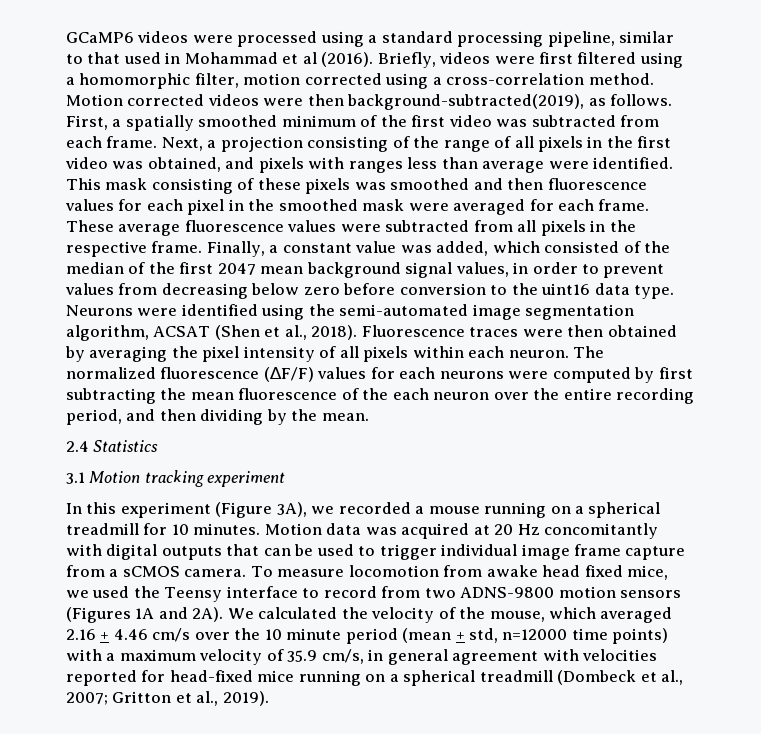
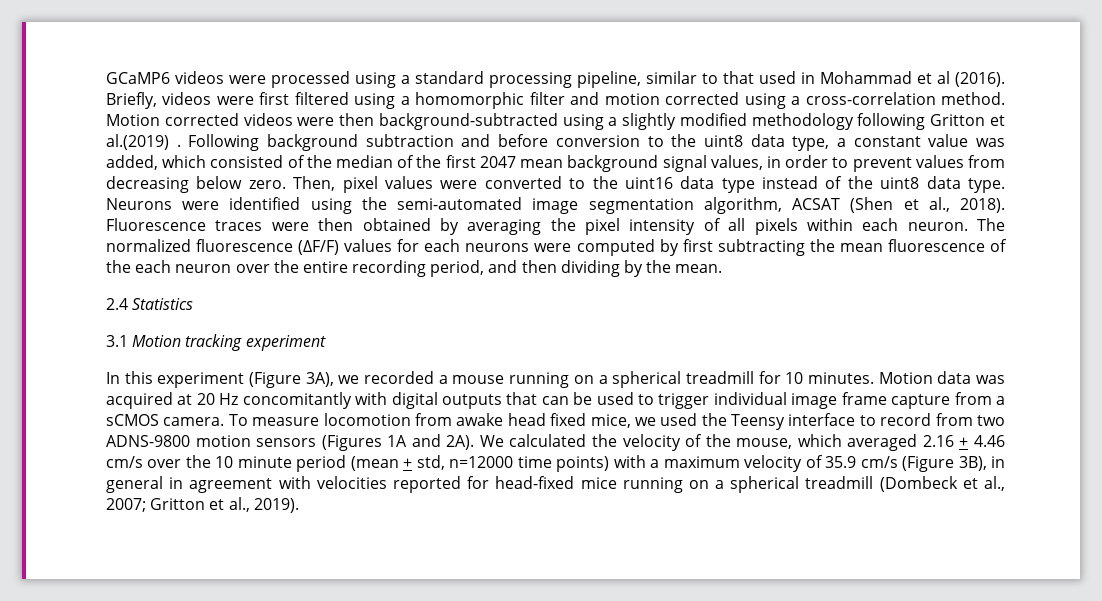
- Briefly, videos were first filtered using a homomorphic filter, motion corrected using a cross-correlation method.
+ Briefly, videos were first filtered using a homomorphic filter and motion corrected using a cross-correlation method.
- Motion corrected videos were then background-subtracted(2019), as follows. First, a spatially smoothed minimum of the first video was subtracted from each frame. Next, a projection consisting of the range of all pixels in the first video was obtained, and pixels with ranges less than average were identified. This mask consisting of these pixels was smoothed and then fluorescence values for each pixel in the smoothed mask were averaged for each frame. These average fluorescence values were subtracted from all pixels in the respective frame. Finally, a constant value was added, which consisted of the median of the first 2047 mean background signal values, in order to prevent values from decreasing below zero before conversion to the uint16 data type.
+ Motion corrected videos were then background-subtracted using a slightly modified methodology following Gritton et al.(2019) . Following background subtraction and before conversion to the uint8 data type, a constant value was added, which consisted of the median of the first 2047 mean background signal values, in order to prevent values from decreasing below zero. Then, pixel values were converted to the uint16 data type instead of the uint8 data type.
- We calculated the velocity of the mouse, which averaged 2.16 + 4.46 cm/s over the 10 minute period (mean + std, n=12000 time points) with a maximum velocity of 35.9 cm/s, in general agreement with velocities reported for head-fixed mice running on a spherical treadmill (Dombeck et al., 2007; Gritton et al., 2019).
+ We calculated the velocity of the mouse, which averaged 2.16 + 4.46 cm/s over the 10 minute period (mean + std, n=12000 time points) with a maximum velocity of 35.9 cm/s (Figure 3B), in general in agreement with velocities reported for head-fixed mice running on a spherical treadmill (Dombeck et al., 2007; Gritton et al., 2019).

